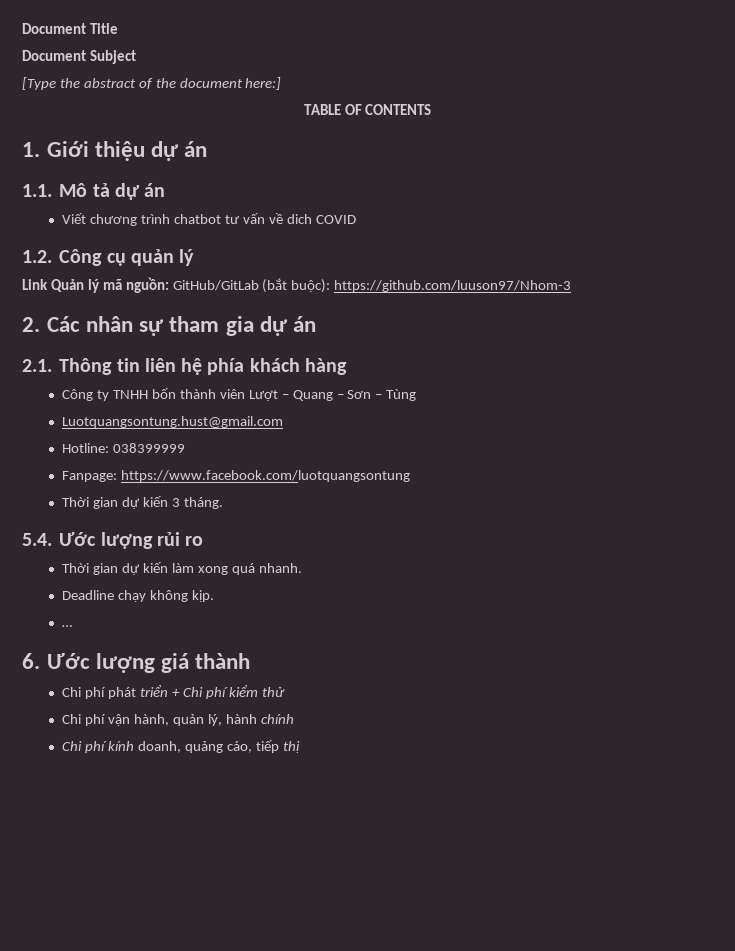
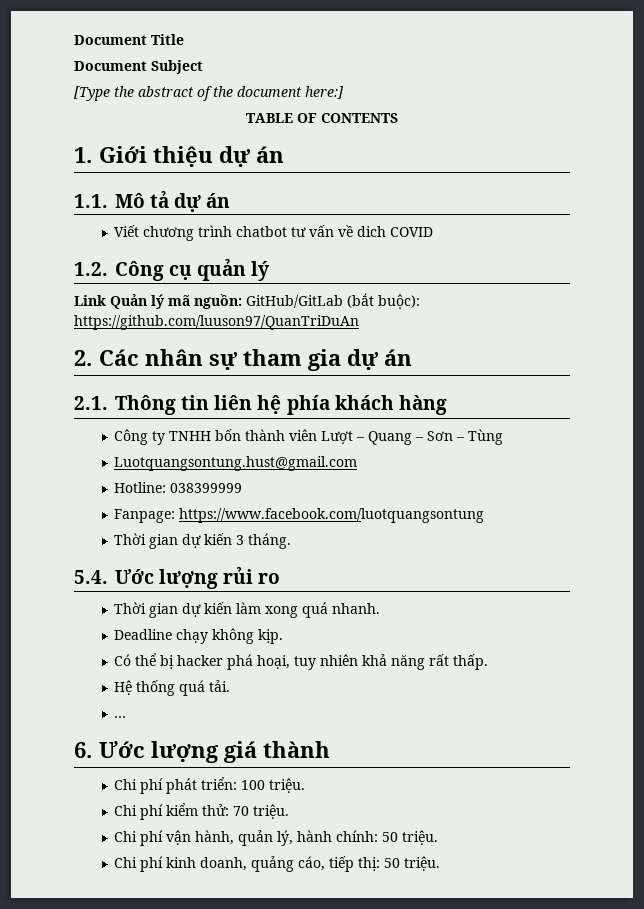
- Link Quản lý mã nguồn: GitHub/GitLab (bắt buộc): https://github.com/luuson97/Nhom-3
+ Link Quản lý mã nguồn: GitHub/GitLab (bắt buộc): https://github.com/luuson97/QuanTriDuAn
+ Có thể bị hacker phá hoại, tuy nhiên khả năng rất thấp.
+ Hệ thống quá tải.
- Chi phí phát triển + Chi phí kiểm thử
+ Chi phí phát triển: 100 triệu.
+ Chi phí kiểm thử: 70 triệu.
- Chi phí vận hành, quản lý, hành chính
- Chi phí kính doanh, quảng cáo, tiếp thị
+ Chi phí vận hành, quản lý, hành chính: 50 triệu.
+ Chi phí kinh doanh, quảng cáo, tiếp thị: 50 triệu.

